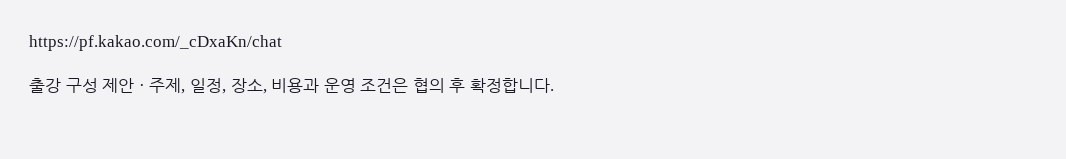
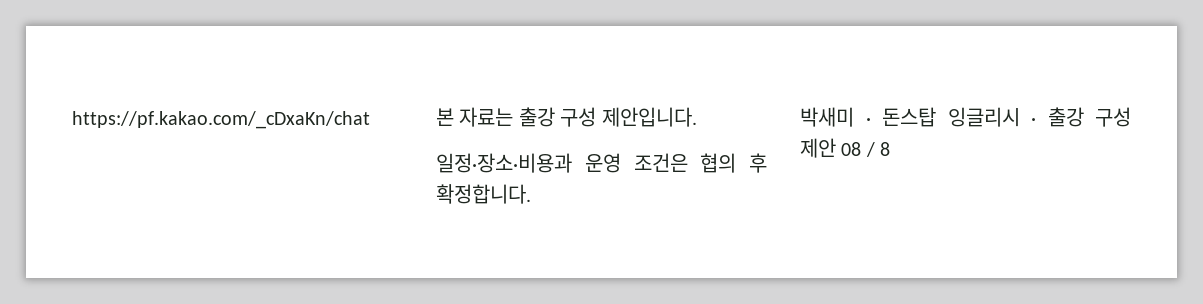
- 출강 구성 제안 · 주제, 일정, 장소, 비용과 운영 조건은 협의 후 확정합니다.
+ 본 자료는 출강 구성 제안입니다.
+ 일정·장소·비용과 운영 조건은 협의 후 확정합니다.
+ 박새미 · 돈스탑 잉글리시 · 출강 구성 제안 08 / 8

